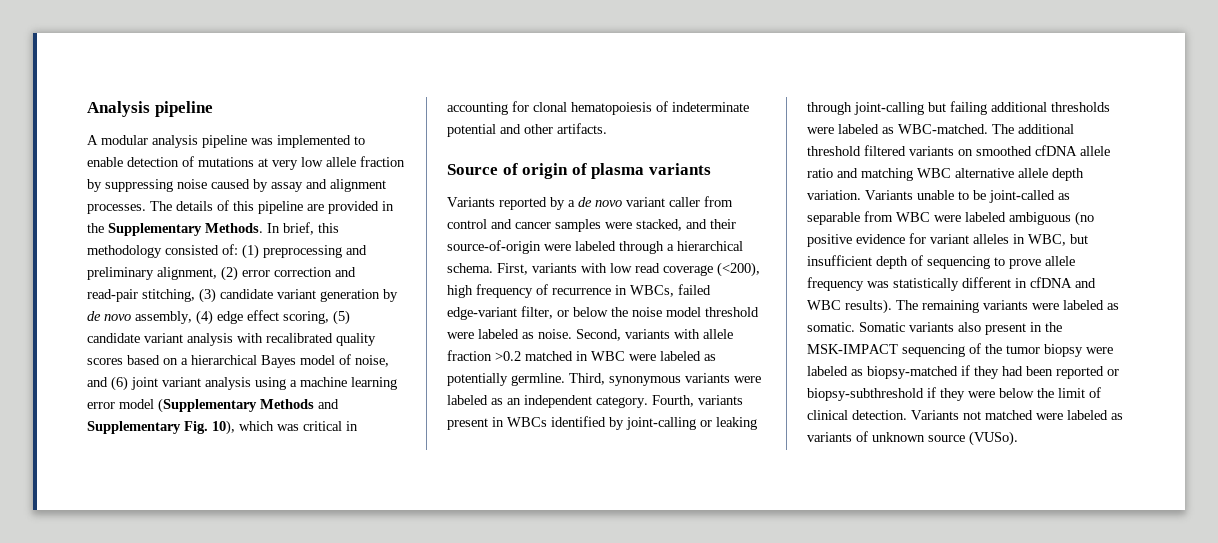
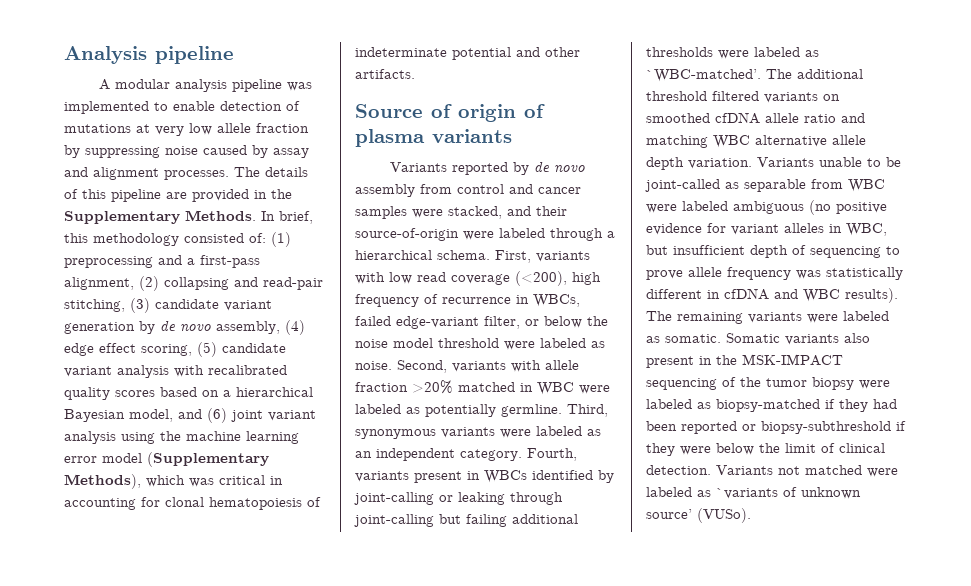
- (1) preprocessing and preliminary alignment, (2) error correction and read-pair stitching, (3) candidate variant generation by de novo assembly, (4) edge effect scoring, (5) candidate variant analysis with recalibrated quality scores based on a hierarchical Bayes model of noise, and (6) joint variant analysis using a machine learning error model (Supplementary Methods and Supplementary Fig. 10), which was critical in accounting for clonal hematopoiesis of indeterminate potential and other artifacts.
+ (1) preprocessing and a first-pass alignment, (2) collapsing and read-pair stitching, (3) candidate variant generation by de novo assembly, (4) edge effect scoring, (5) candidate variant analysis with recalibrated quality scores based on a hierarchical Bayesian model, and (6) joint variant analysis using the machine learning error model (Supplementary Methods), which was critical in accounting for clonal hematopoiesis of indeterminate potential and other artifacts.
- Variants reported by a de novo variant caller from control and cancer samples were stacked, and their source-of-origin were labeled through a hierarchical schema.
+ Variants reported by de novo assembly from control and cancer samples were stacked, and their source-of-origin were labeled through a hierarchical schema.
- Second, variants with allele fraction >0.2 matched in WBC were labeled as potentially germline.
+ Second, variants with allele fraction >20% matched in WBC were labeled as potentially germline.
- Fourth, variants present in WBCs identified by joint-calling or leaking through joint-calling but failing additional thresholds were labeled as WBC-matched.
+ Fourth, variants present in WBCs identified by joint-calling or leaking through joint-calling but failing additional thresholds were labeled as `WBC-matched’.
- Variants not matched were labeled as variants of unknown source (VUSo).
+ Variants not matched were labeled as `variants of unknown source’ (VUSo).

